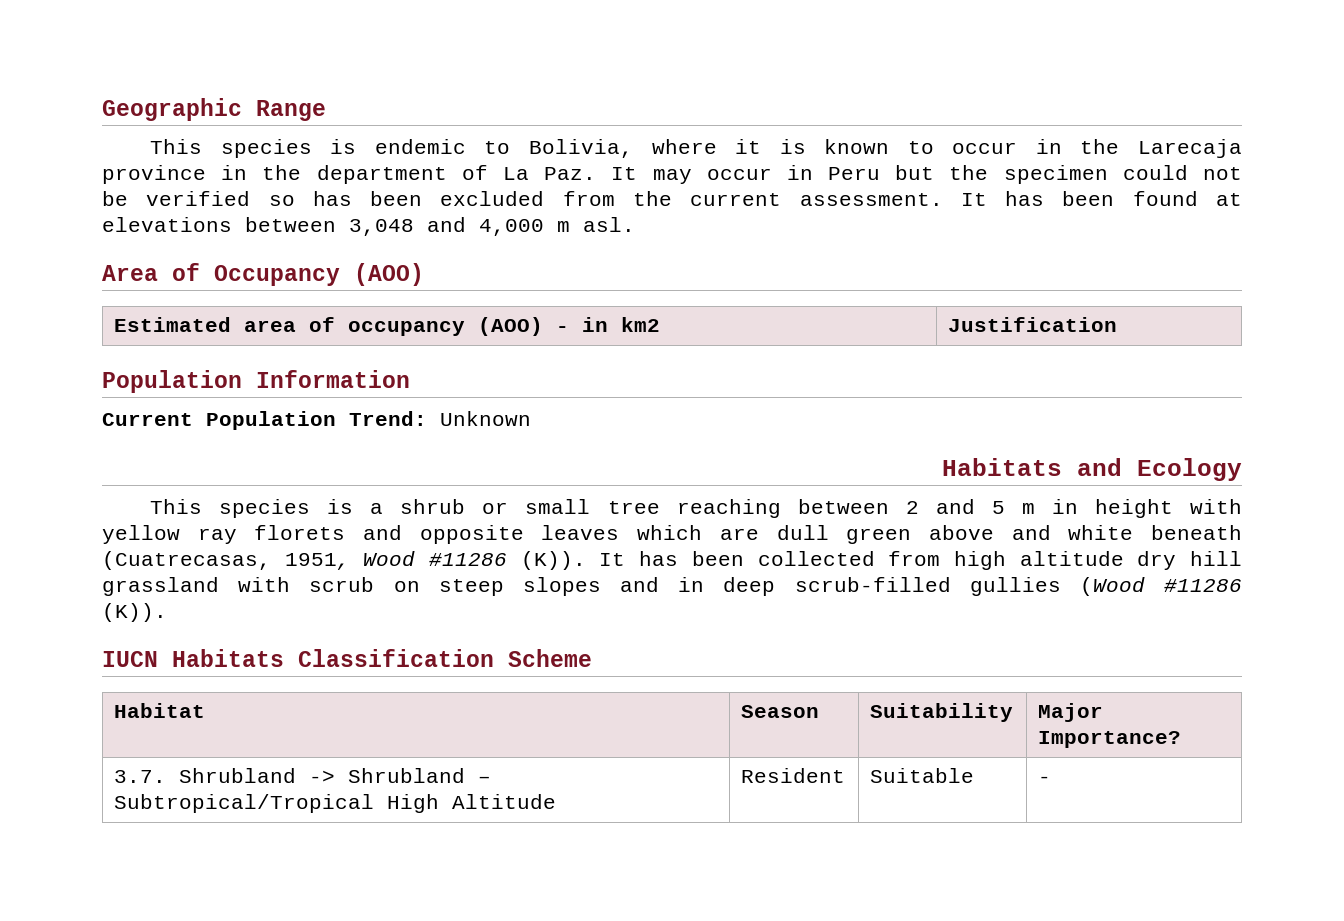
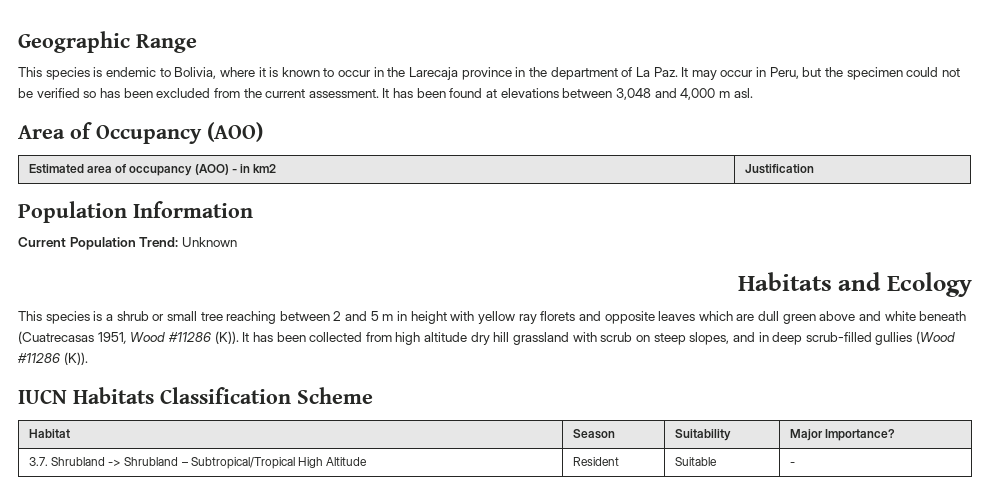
- This species is endemic to Bolivia, where it is known to occur in the Larecaja province in the department of La Paz. It may occur in Peru but the specimen could not be verified so has been excluded from the current assessment.
+ This species is endemic to Bolivia, where it is known to occur in the Larecaja province in the department of La Paz. It may occur in Peru, but the specimen could not be verified so has been excluded from the current assessment.
- This species is a shrub or small tree reaching between 2 and 5 m in height with yellow ray florets and opposite leaves which are dull green above and white beneath (Cuatrecasas, 1951, Wood #11286 (K)). It has been collected from high altitude dry hill grassland with scrub on steep slopes and in deep scrub-filled gullies (Wood #11286 (K)).
+ This species is a shrub or small tree reaching between 2 and 5 m in height with yellow ray florets and opposite leaves which are dull green above and white beneath (Cuatrecasas 1951, Wood #11286 (K)). It has been collected from high altitude dry hill grassland with scrub on steep slopes, and in deep scrub-filled gullies (Wood #11286 (K)).

